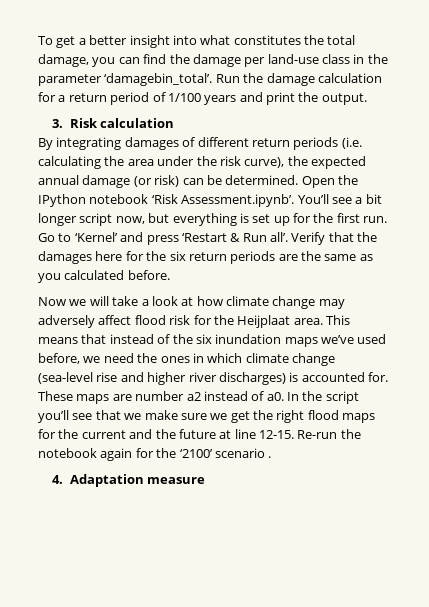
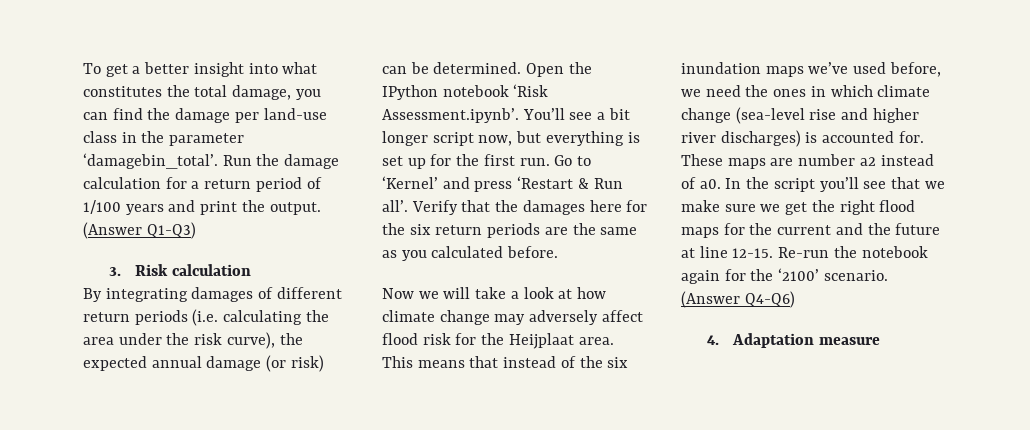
+ (Answer Q1-Q3)
- Re-run the notebook again for the ‘2100’ scenario .
+ Re-run the notebook again for the ‘2100’ scenario. (Answer Q4-Q6)

